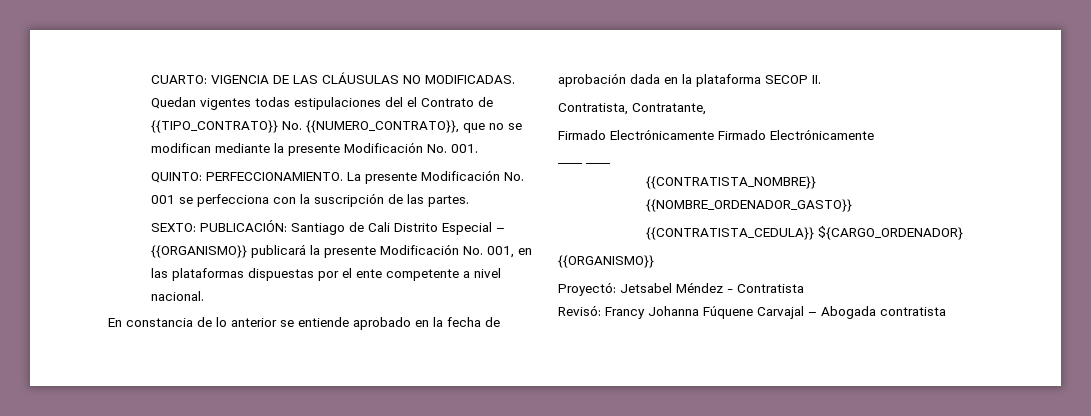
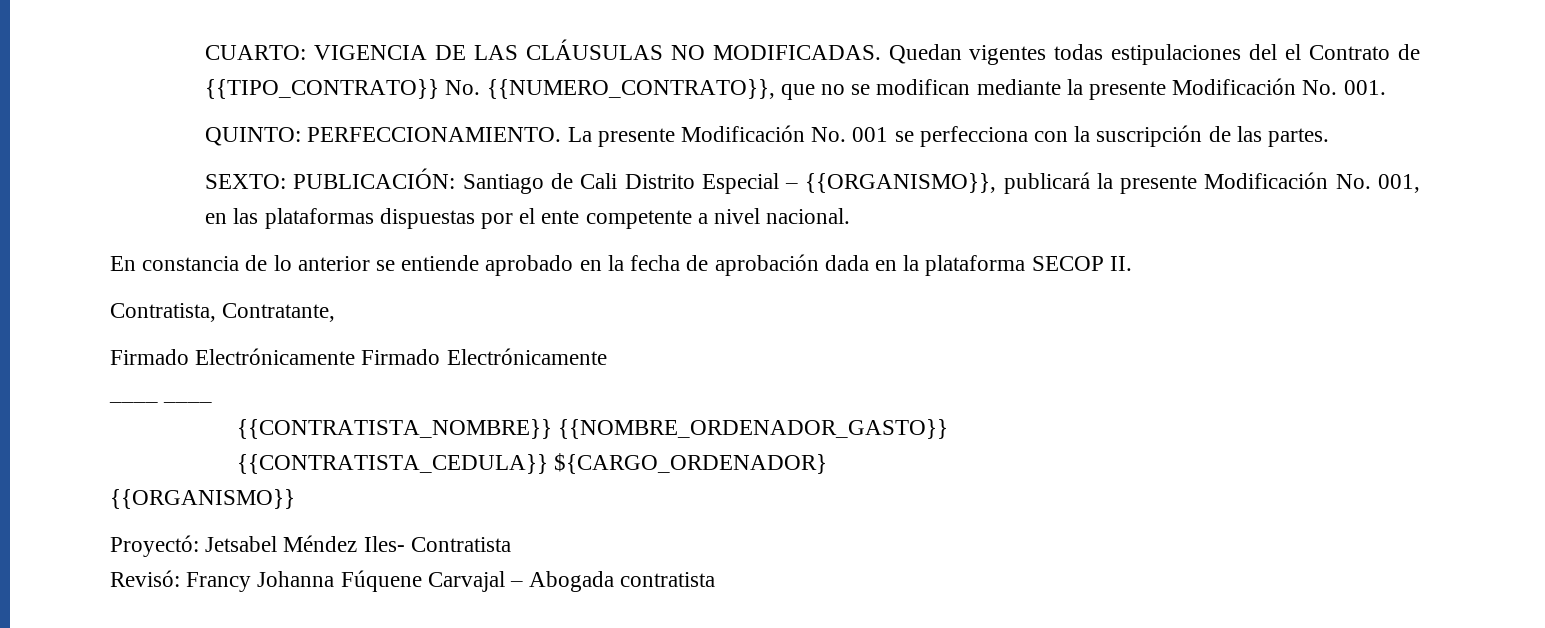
- SEXTO: PUBLICACIÓN: Santiago de Cali Distrito Especial – {{ORGANISMO}} publicará la presente Modificación No. 001, en las plataformas dispuestas por el ente competente a nivel nacional.
+ SEXTO: PUBLICACIÓN: Santiago de Cali Distrito Especial – {{ORGANISMO}}, publicará la presente Modificación No. 001, en las plataformas dispuestas por el ente competente a nivel nacional.
- Proyectó: Jetsabel Méndez - Contratista
+ Proyectó: Jetsabel Méndez Iles- Contratista

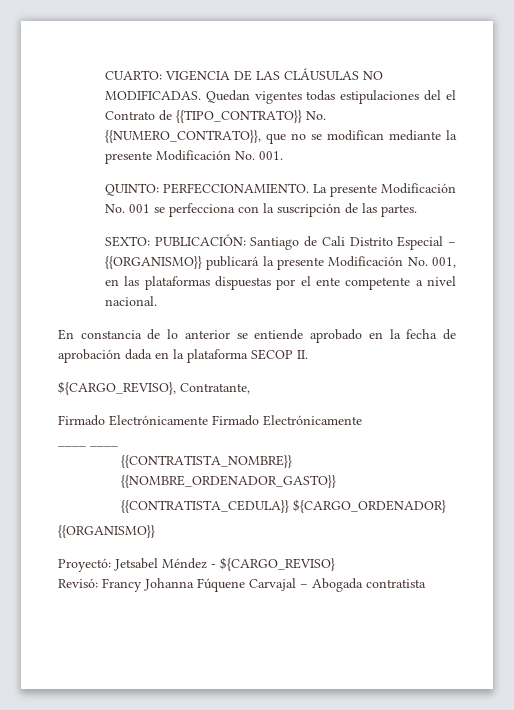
- SEXTO: PUBLICACIÓN: Santiago de Cali Distrito Especial – {{ORGANISMO}}, publicará la presente Modificación No. 001, en las plataformas dispuestas por el ente competente a nivel nacional.
+ SEXTO: PUBLICACIÓN: Santiago de Cali Distrito Especial – {{ORGANISMO}} publicará la presente Modificación No. 001, en las plataformas dispuestas por el ente competente a nivel nacional.
- Contratista, Contratante,
+ ${CARGO_REVISO}, Contratante,
- Proyectó: Jetsabel Méndez Iles- Contratista
+ Proyectó: Jetsabel Méndez - ${CARGO_REVISO}

